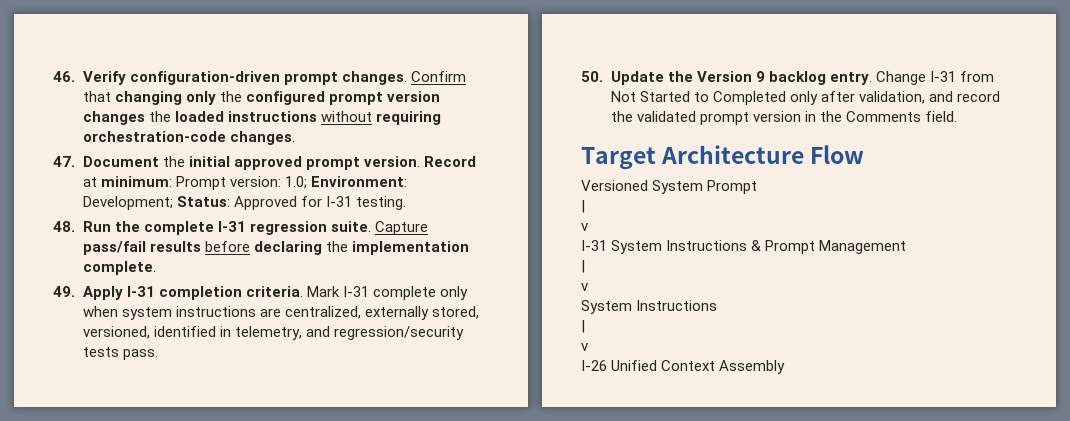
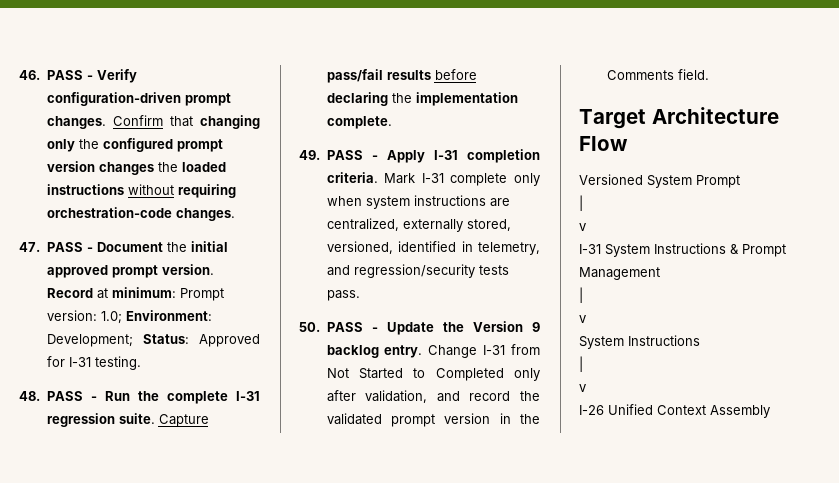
- 46. Verify configuration-driven prompt changes.
+ 46. PASS - Verify configuration-driven prompt changes.
- 47. Document the initial approved prompt version.
+ 47. PASS - Document the initial approved prompt version.
- 48. Run the complete I-31 regression suite.
+ 48. PASS - Run the complete I-31 regression suite.
- 49. Apply I-31 completion criteria.
+ 49. PASS - Apply I-31 completion criteria.
- 50. Update the Version 9 backlog entry.
+ 50. PASS - Update the Version 9 backlog entry.

